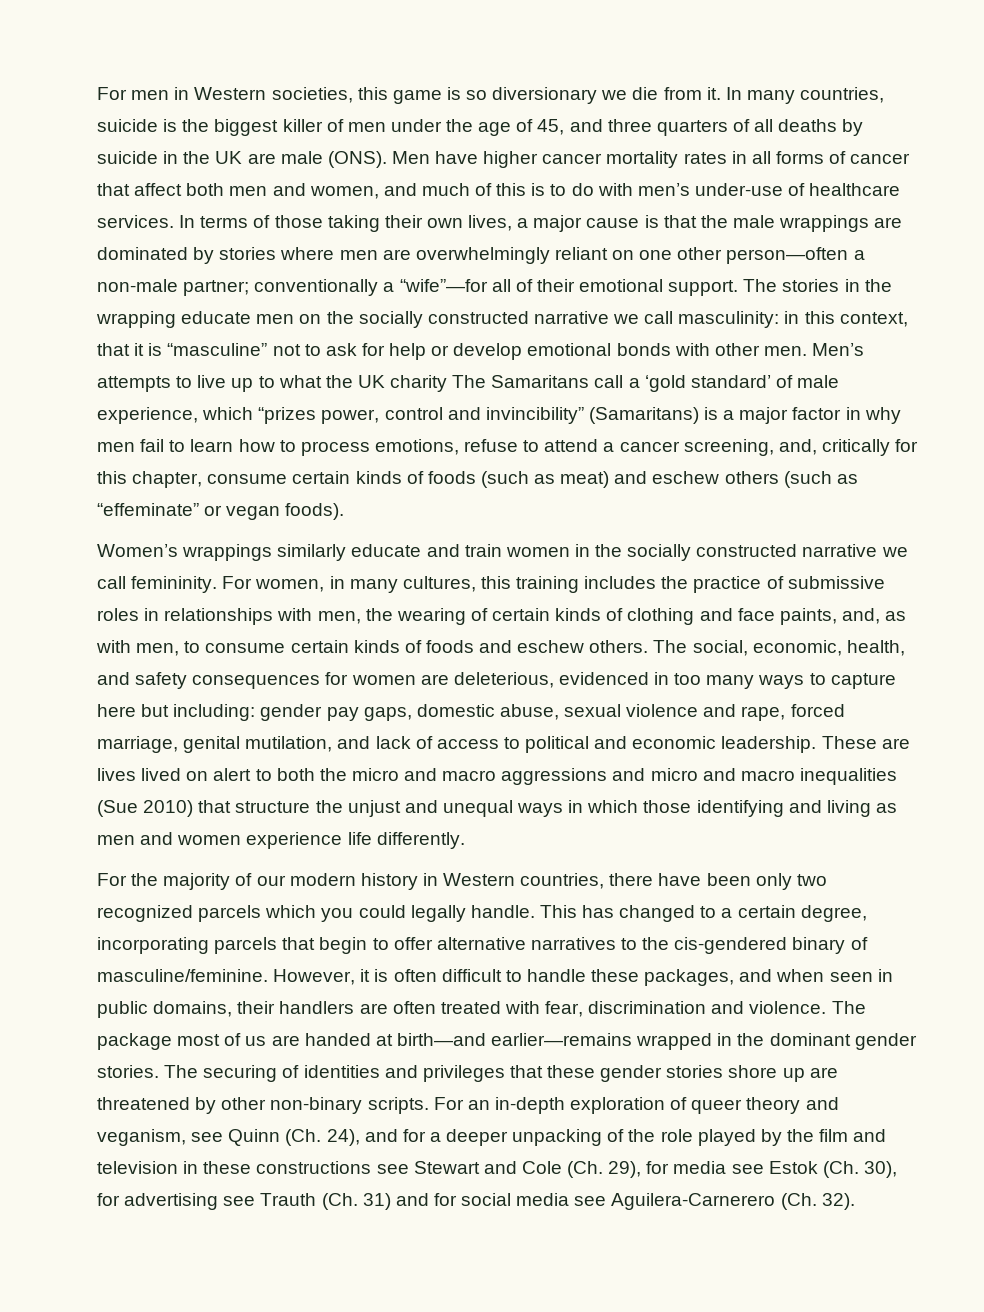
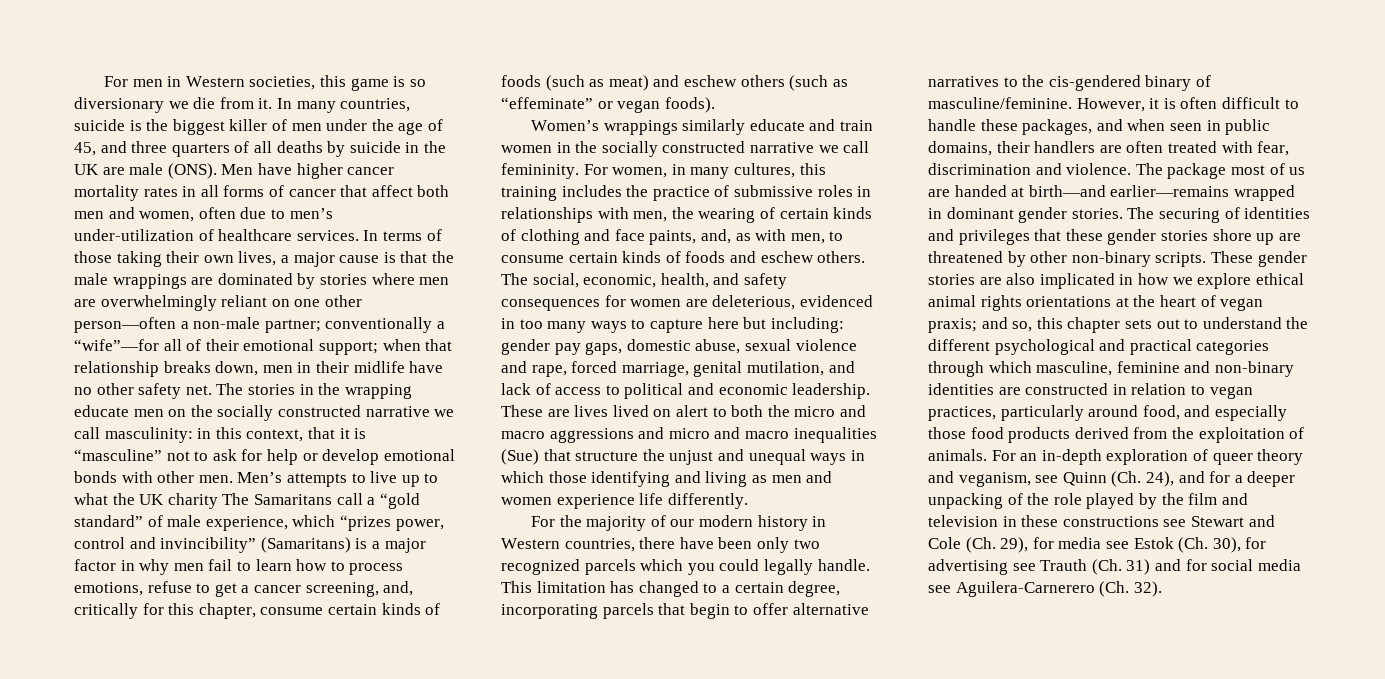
- Men have higher cancer mortality rates in all forms of cancer that affect both men and women, and much of this is to do with men’s under-use of healthcare services.
+ Men have higher cancer mortality rates in all forms of cancer that affect both men and women, often due to men’s under-utilization of healthcare services.
- In terms of those taking their own lives, a major cause is that the male wrappings are dominated by stories where men are overwhelmingly reliant on one other person—often a non-male partner; conventionally a “wife”—for all of their emotional support.
+ In terms of those taking their own lives, a major cause is that the male wrappings are dominated by stories where men are overwhelmingly reliant on one other person—often a non-male partner; conventionally a “wife”—for all of their emotional support; when that relationship breaks down, men in their midlife have no other safety net.
- Men’s attempts to live up to what the UK charity The Samaritans call a ‘gold standard’ of male experience, which “prizes power, control and invincibility” (Samaritans) is a major factor in why men fail to learn how to process emotions, refuse to attend a cancer screening, and, critically for this chapter, consume certain kinds of foods (such as meat) and eschew others (such as “effeminate” or vegan foods).
+ Men’s attempts to live up to what the UK charity The Samaritans call a “gold standard” of male experience, which “prizes power, control and invincibility” (Samaritans) is a major factor in why men fail to learn how to process emotions, refuse to get a cancer screening, and, critically for this chapter, consume certain kinds of foods (such as meat) and eschew others (such as “effeminate” or vegan foods).
- These are lives lived on alert to both the micro and macro aggressions and micro and macro inequalities (Sue 2010) that structure the unjust and unequal ways in which those identifying and living as men and women experience life differently.
+ These are lives lived on alert to both the micro and macro aggressions and micro and macro inequalities (Sue) that structure the unjust and unequal ways in which those identifying and living as men and women experience life differently.
- This has changed to a certain degree, incorporating parcels that begin to offer alternative narratives to the cis-gendered binary of masculine/feminine.
+ This limitation has changed to a certain degree, incorporating parcels that begin to offer alternative narratives to the cis-gendered binary of masculine/feminine.
- The package most of us are handed at birth—and earlier—remains wrapped in the dominant gender stories.
+ The package most of us are handed at birth—and earlier—remains wrapped in dominant gender stories.
+ These gender stories are also implicated in how we explore ethical animal rights orientations at the heart of vegan praxis; and so, this chapter sets out to understand the different psychological and practical categories through which masculine, feminine and non-binary identities are constructed in relation to vegan practices, particularly around food, and especially those food products derived from the exploitation of animals.

